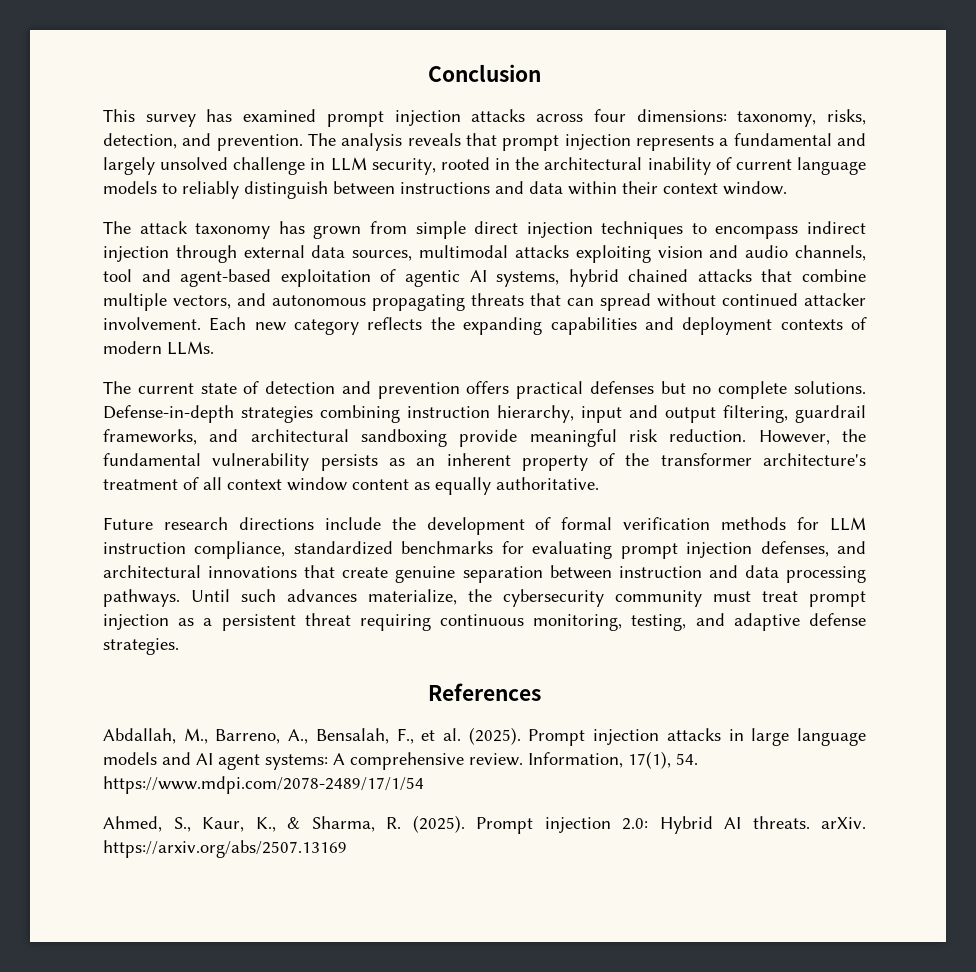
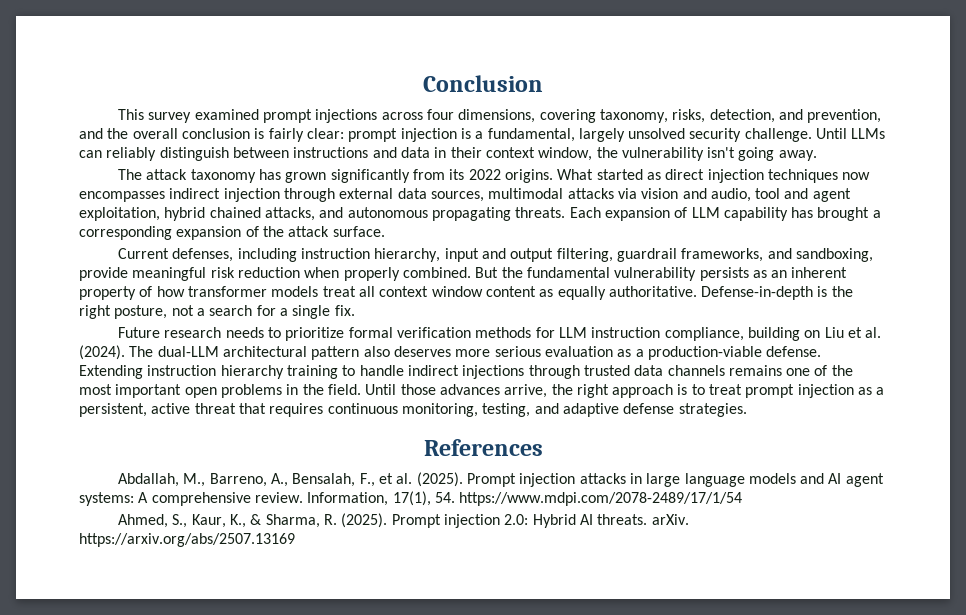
- This survey has examined prompt injection attacks across four dimensions: taxonomy, risks, detection, and prevention. The analysis reveals that prompt injection represents a fundamental and largely unsolved challenge in LLM security, rooted in the architectural inability of current language models to reliably distinguish between instructions and data within their context window.
+ This survey examined prompt injections across four dimensions, covering taxonomy, risks, detection, and prevention, and the overall conclusion is fairly clear: prompt injection is a fundamental, largely unsolved security challenge. Until LLMs can reliably distinguish between instructions and data in their context window, the vulnerability isn't going away.
- The attack taxonomy has grown from simple direct injection techniques to encompass indirect injection through external data sources, multimodal attacks exploiting vision and audio channels, tool and agent-based exploitation of agentic AI systems, hybrid chained attacks that combine multiple vectors, and autonomous propagating threats that can spread without continued attacker involvement. Each new category reflects the expanding capabilities and deployment contexts of modern LLMs.
- The current state of detection and prevention offers practical defenses but no complete solutions. Defense-in-depth strategies combining instruction hierarchy, input and output filtering, guardrail frameworks, and architectural sandboxing provide meaningful risk reduction. However, the fundamental vulnerability persists as an inherent property of the transformer architecture's treatment of all context window content as equally authoritative.
- Future research directions include the development of formal verification methods for LLM instruction compliance, standardized benchmarks for evaluating prompt injection defenses, and architectural innovations that create genuine separation between instruction and data processing pathways. Until such advances materialize, the cybersecurity community must treat prompt injection as a persistent threat requiring continuous monitoring, testing, and adaptive defense strategies.
+ The attack taxonomy has grown significantly from its 2022 origins. What started as direct injection techniques now encompasses indirect injection through external data sources, multimodal attacks via vision and audio, tool and agent exploitation, hybrid chained attacks, and autonomous propagating threats. Each expansion of LLM capability has brought a corresponding expansion of the attack surface.
+ Current defenses, including instruction hierarchy, input and output filtering, guardrail frameworks, and sandboxing, provide meaningful risk reduction when properly combined. But the fundamental vulnerability persists as an inherent property of how transformer models treat all context window content as equally authoritative. Defense-in-depth is the right posture, not a search for a single fix.
+ Future research needs to prioritize formal verification methods for LLM instruction compliance, building on Liu et al. (2024). The dual-LLM architectural pattern also deserves more serious evaluation as a production-viable defense. Extending instruction hierarchy training to handle indirect injections through trusted data channels remains one of the most important open problems in the field. Until those advances arrive, the right approach is to treat prompt injection as a persistent, active threat that requires continuous monitoring, testing, and adaptive defense strategies.

